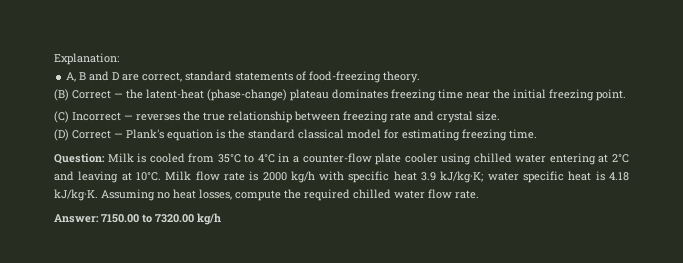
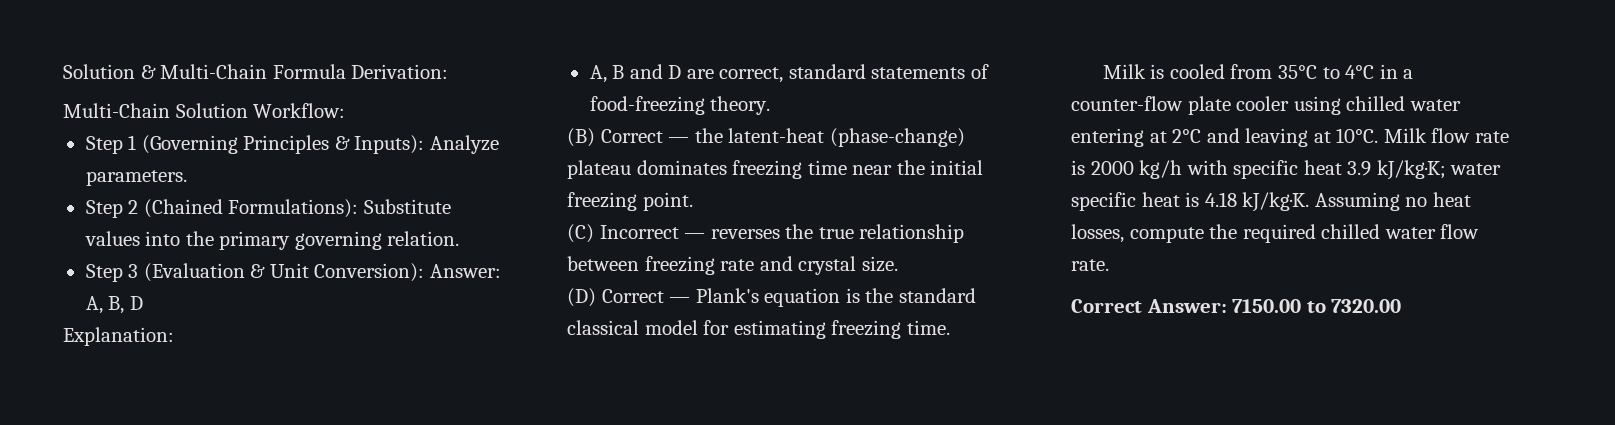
+ Solution & Multi-Chain Formula Derivation:
+ Multi-Chain Solution Workflow:
+ Step 1 (Governing Principles & Inputs): Analyze parameters.
+ Step 2 (Chained Formulations): Substitute values into the primary governing relation.
+ Step 3 (Evaluation & Unit Conversion): Answer: A, B, D
- Question: Milk is cooled from 35°C to 4°C in a counter-flow plate cooler using chilled water entering at 2°C and leaving at 10°C.
+ Milk is cooled from 35°C to 4°C in a counter-flow plate cooler using chilled water entering at 2°C and leaving at 10°C.
- Answer: 7150.00 to 7320.00 kg/h
+ Correct Answer: 7150.00 to 7320.00

